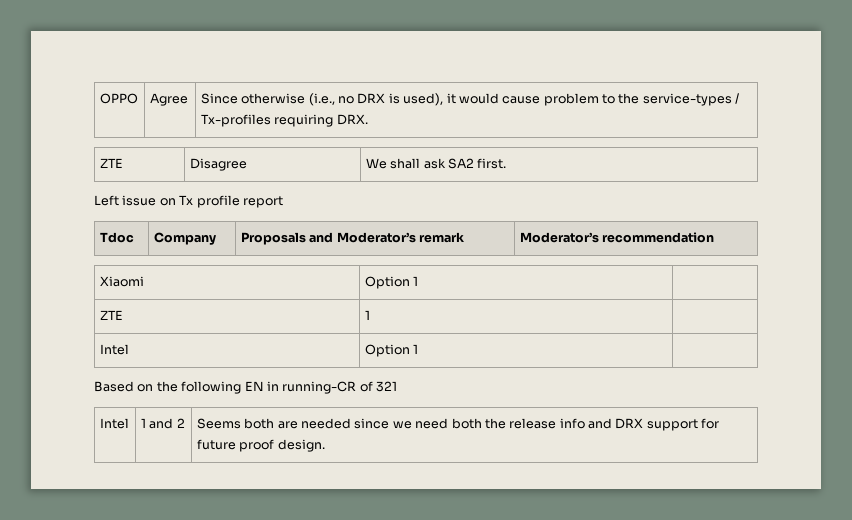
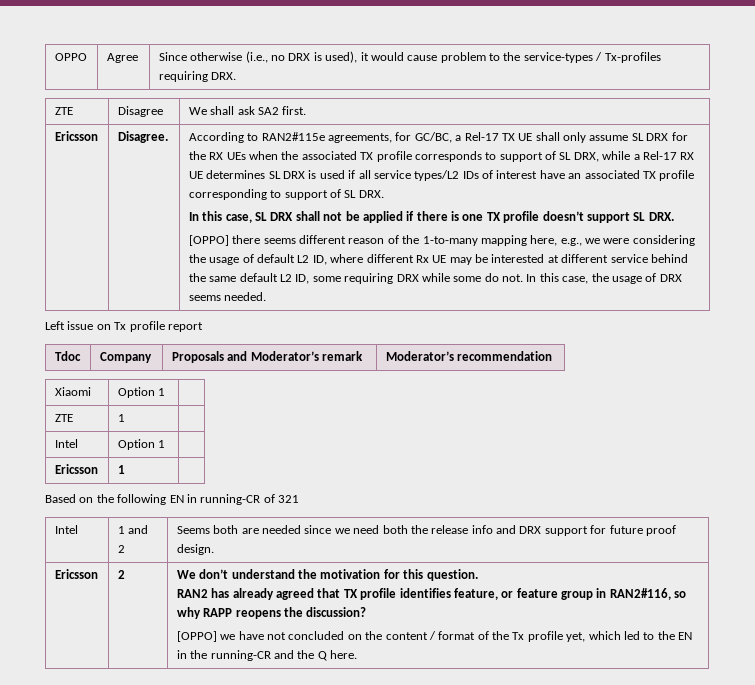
+ Ericsson | Disagree. | According to RAN2#115e agreements, for GC/BC, a Rel-17 TX UE shall only assume SL DRX for the RX UEs when the associated TX profile corresponds to support of SL DRX, while a Rel-17 RX UE determines SL DRX is used if all service types/L2 IDs of interest have an associated TX profile corresponding to support of SL DRX.
+ In this case, SL DRX shall not be applied if there is one TX profile doesn’t support SL DRX.
+ [OPPO] there seems different reason of the 1-to-many mapping here, e.g., we were considering the usage of default L2 ID, where different Rx UE may be interested at different service behind the same default L2 ID, some requiring DRX while some do not. In this case, the usage of DRX seems needed.
+ Ericsson | 1 |
+ Ericsson | 2 | We don’t understand the motivation for this question.
+ RAN2 has already agreed that TX profile identifies feature, or feature group in RAN2#116, so why RAPP reopens the discussion?
+ [OPPO] we have not concluded on the content / format of the Tx profile yet, which led to the EN in the running-CR and the Q here.

